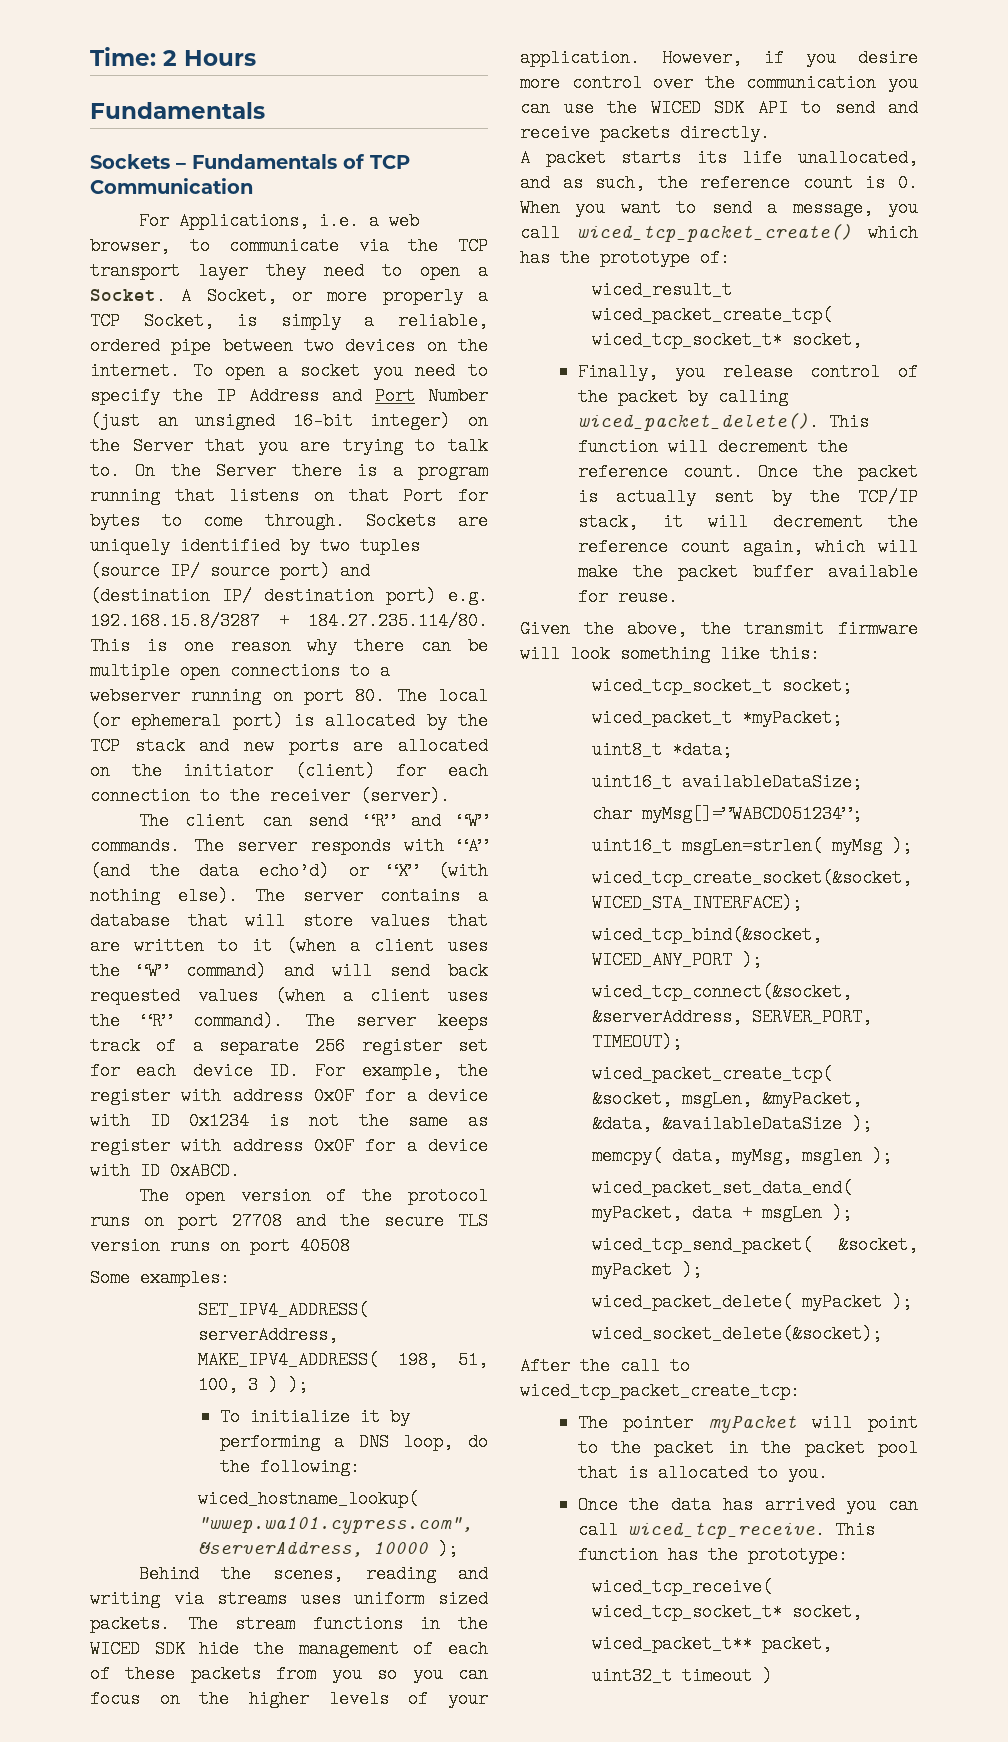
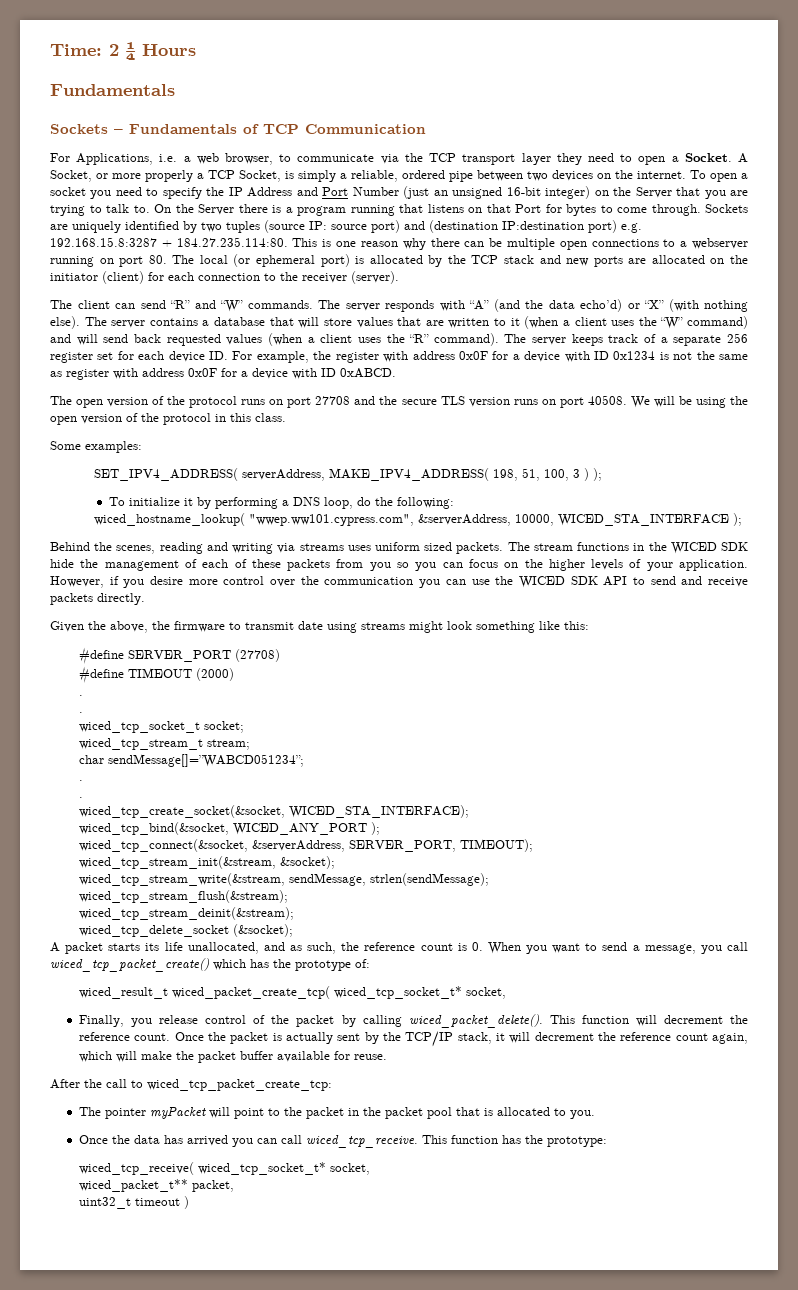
- Time: 2 Hours
+ Time: 2 ¼ Hours
- Sockets are uniquely identified by two tuples (source IP/ source port) and (destination IP/ destination port) e.g. 192.168.15.8/3287 + 184.27.235.114/80. This is one reason why there can be multiple open connections to a webserver running on port 80. The local (or ephemeral port) is allocated by the TCP stack and new ports are allocated on the initiator (client) for each connection to the receiver (server).
+ Sockets are uniquely identified by two tuples (source IP: source port) and (destination IP:destination port) e.g. 192.168.15.8:3287 + 184.27.235.114:80. This is one reason why there can be multiple open connections to a webserver running on port 80. The local (or ephemeral port) is allocated by the TCP stack and new ports are allocated on the initiator (client) for each connection to the receiver (server).
- The open version of the protocol runs on port 27708 and the secure TLS version runs on port 40508
+ The open version of the protocol runs on port 27708 and the secure TLS version runs on port 40508. We will be using the open version of the protocol in this class.
- wiced_hostname_lookup( "wwep.wa101.cypress.com", &serverAddress, 10000 );
+ wiced_hostname_lookup( "wwep.ww101.cypress.com", &serverAddress, 10000, WICED_STA_INTERFACE );
+ Given the above, the firmware to transmit date using streams might look something like this:
+ #define SERVER_PORT (27708)
+ #define TIMEOUT (2000)
+ .
+ .
+ wiced_tcp_socket_t socket;
+ wiced_tcp_stream_t stream;
+ char sendMessage[]=”WABCD051234”;
+ .
+ .
+ wiced_tcp_create_socket(&socket, WICED_STA_INTERFACE);
+ wiced_tcp_bind(&socket, WICED_ANY_PORT );
+ wiced_tcp_connect(&socket, &serverAddress, SERVER_PORT, TIMEOUT);
+ wiced_tcp_stream_init(&stream, &socket);
+ wiced_tcp_stream_write(&stream, sendMessage, strlen(sendMessage);
+ wiced_tcp_stream_flush(&stream);
+ wiced_tcp_stream_deinit(&stream);
+ wiced_tcp_delete_socket (&socket);
- Given the above, the transmit firmware will look something like this:
- wiced_tcp_socket_t socket;
- wiced_packet_t *myPacket;
- uint8_t *data;
- uint16_t availableDataSize;
- char myMsg[]=”WABCD051234”;
- uint16_t msgLen=strlen( myMsg );
- wiced_tcp_create_socket(&socket, WICED_STA_INTERFACE);
- wiced_tcp_bind(&socket, WICED_ANY_PORT );
- wiced_tcp_connect(&socket, &serverAddress, SERVER_PORT, TIMEOUT);
- wiced_packet_create_tcp( &socket, msgLen, &myPacket, &data, &availableDataSize );
- memcpy( data, myMsg, msglen );
- wiced_packet_set_data_end( myPacket, data + msgLen );
- wiced_tcp_send_packet( &socket, myPacket );
- wiced_packet_delete( myPacket );
- wiced_socket_delete(&socket);

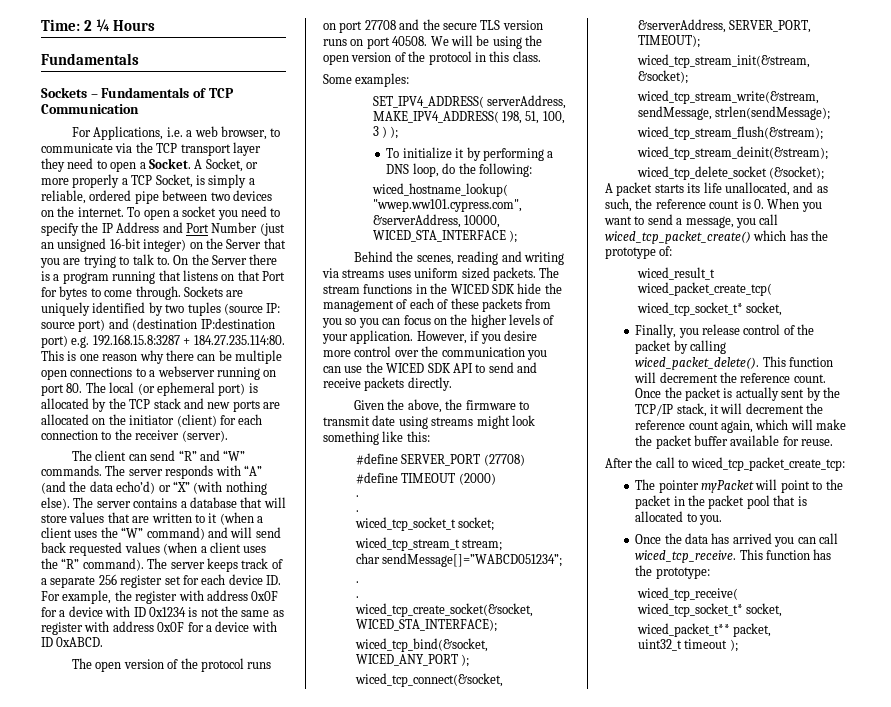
- wiced_result_t wiced_packet_create_tcp( wiced_tcp_socket_t* socket,
+ wiced_result_t wiced_packet_create_tcp(
+ wiced_tcp_socket_t* socket,
- wiced_tcp_receive( wiced_tcp_socket_t* socket,
+ wiced_tcp_receive(
+ wiced_tcp_socket_t* socket,
- uint32_t timeout )
+ uint32_t timeout );

